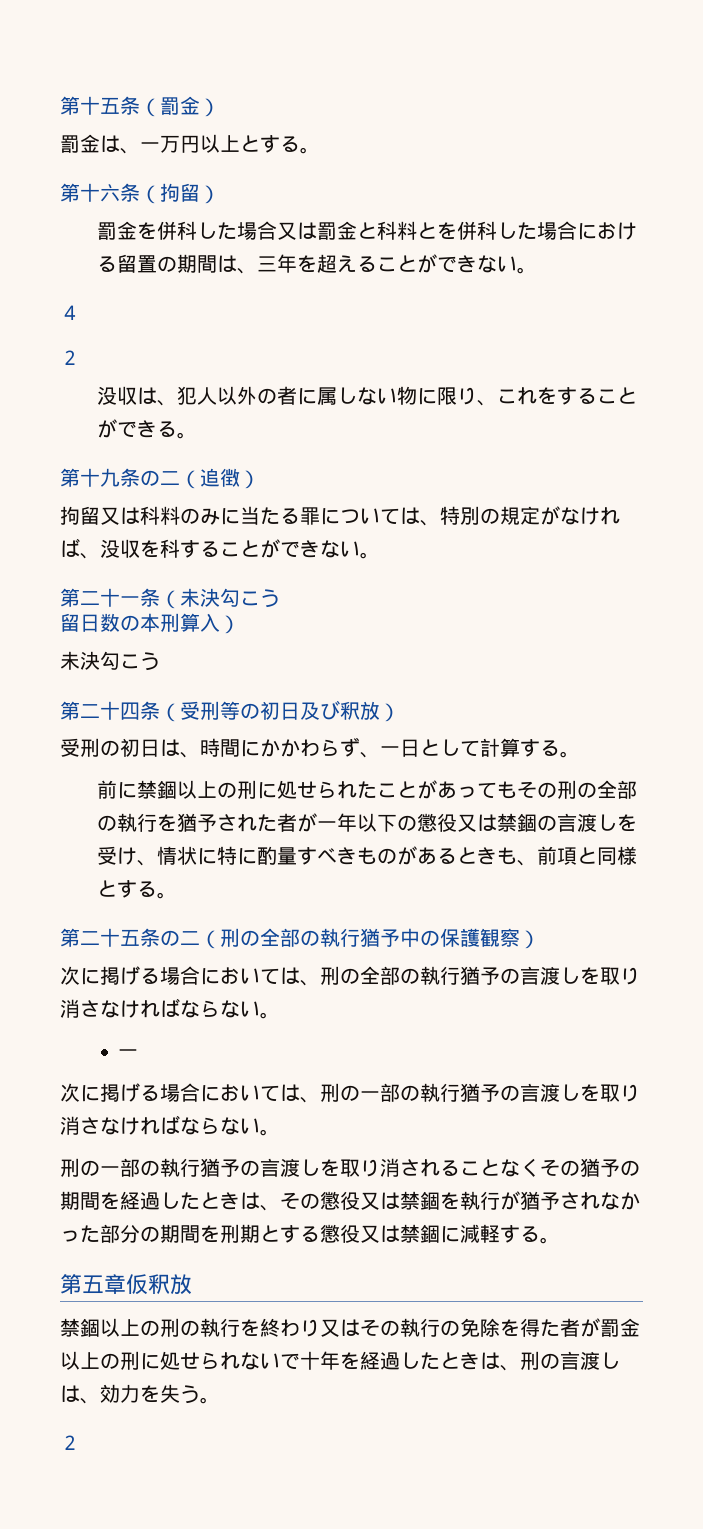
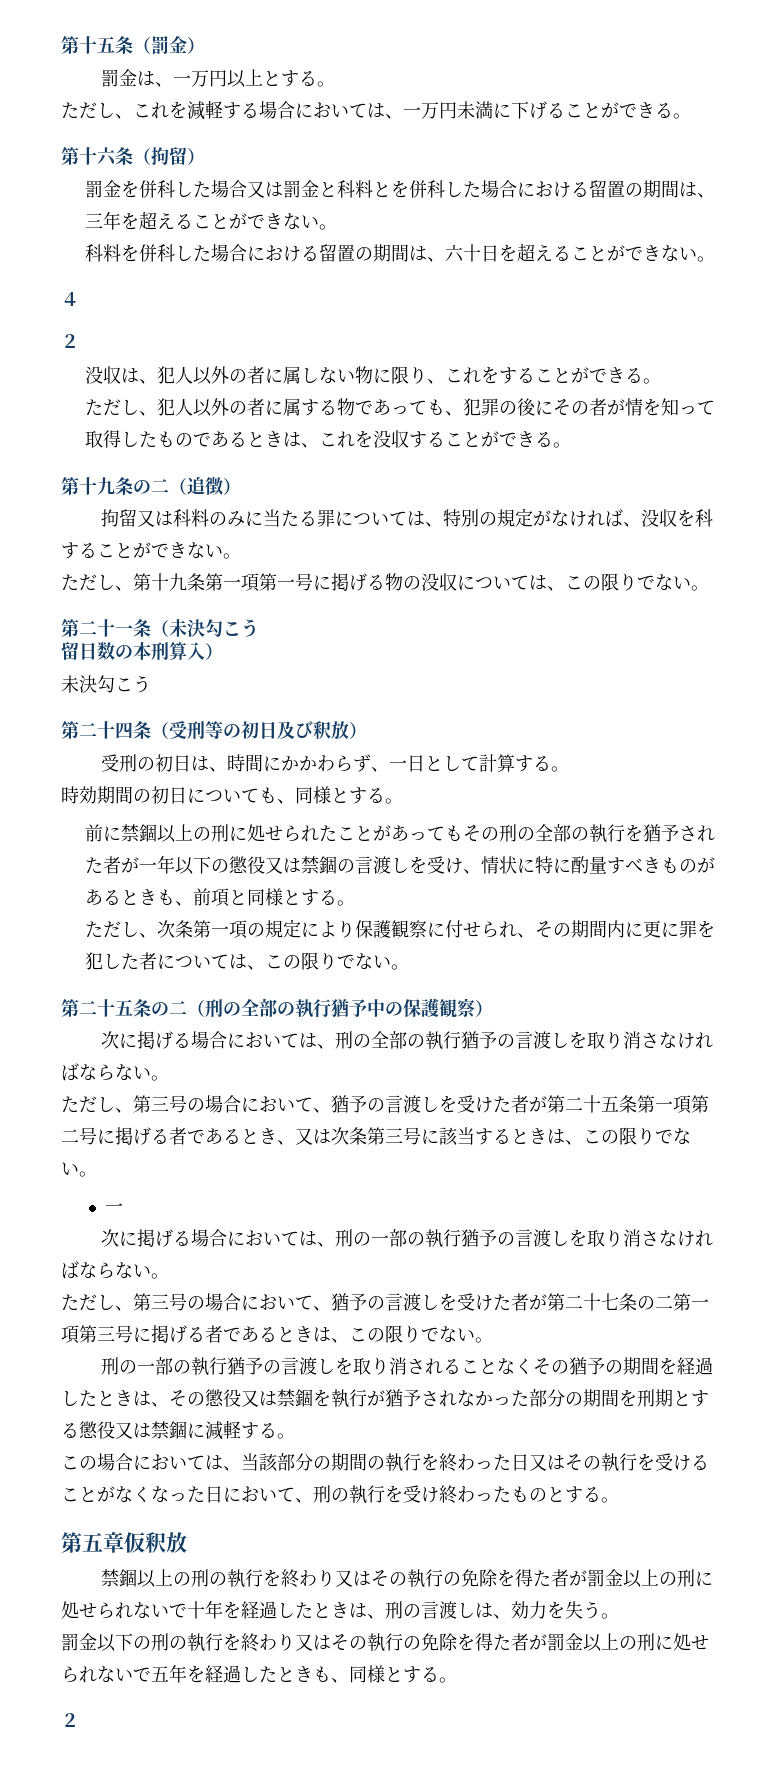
+ ただし、これを減軽する場合においては、一万円未満に下げることができる。
+ 科料を併科した場合における留置の期間は、六十日を超えることができない。
+ ただし、犯人以外の者に属する物であっても、犯罪の後にその者が情を知って取得したものであるときは、これを没収することができる。
+ ただし、第十九条第一項第一号に掲げる物の没収については、この限りでない。
+ 時効期間の初日についても、同様とする。
+ ただし、次条第一項の規定により保護観察に付せられ、その期間内に更に罪を犯した者については、この限りでない。
+ ただし、第三号の場合において、猶予の言渡しを受けた者が第二十五条第一項第二号に掲げる者であるとき、又は次条第三号に該当するときは、この限りでない。
+ ただし、第三号の場合において、猶予の言渡しを受けた者が第二十七条の二第一項第三号に掲げる者であるときは、この限りでない。
+ この場合においては、当該部分の期間の執行を終わった日又はその執行を受けることがなくなった日において、刑の執行を受け終わったものとする。
+ 罰金以下の刑の執行を終わり又はその執行の免除を得た者が罰金以上の刑に処せられないで五年を経過したときも、同様とする。

